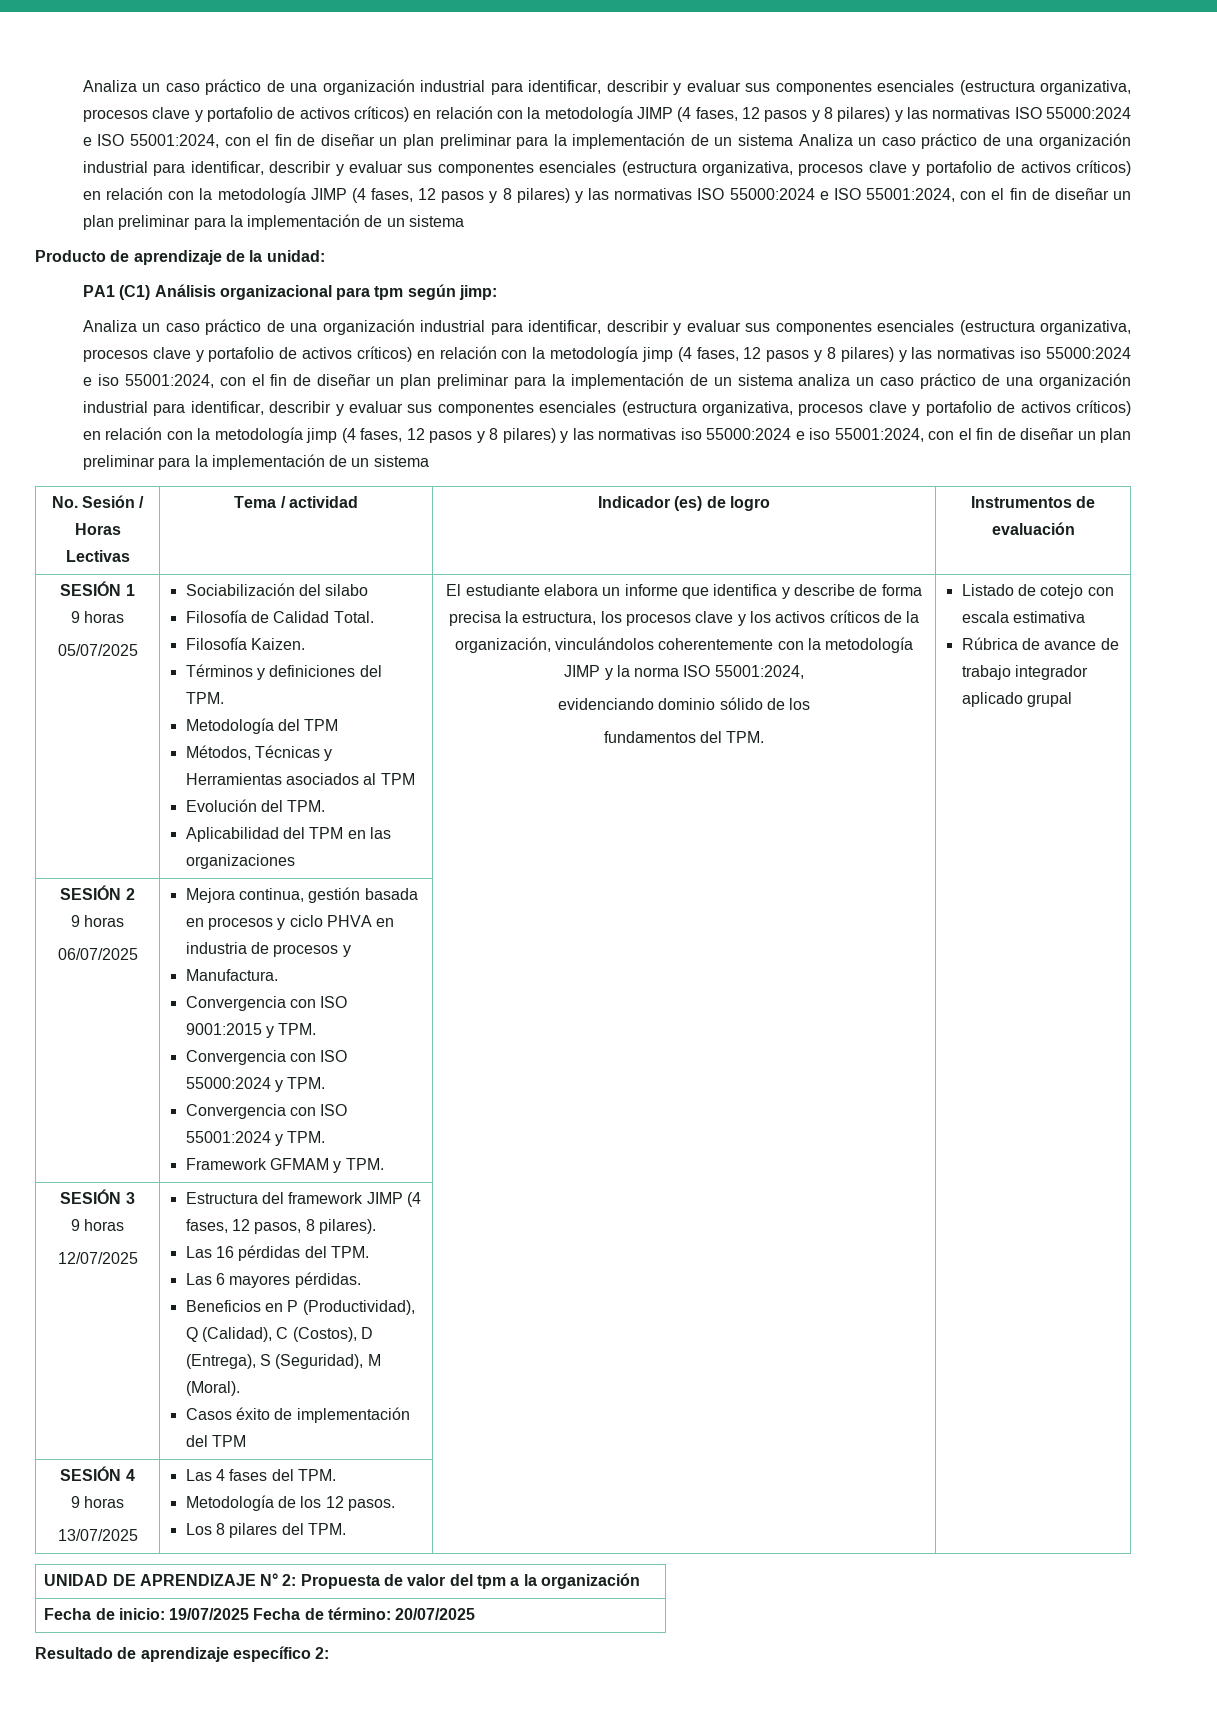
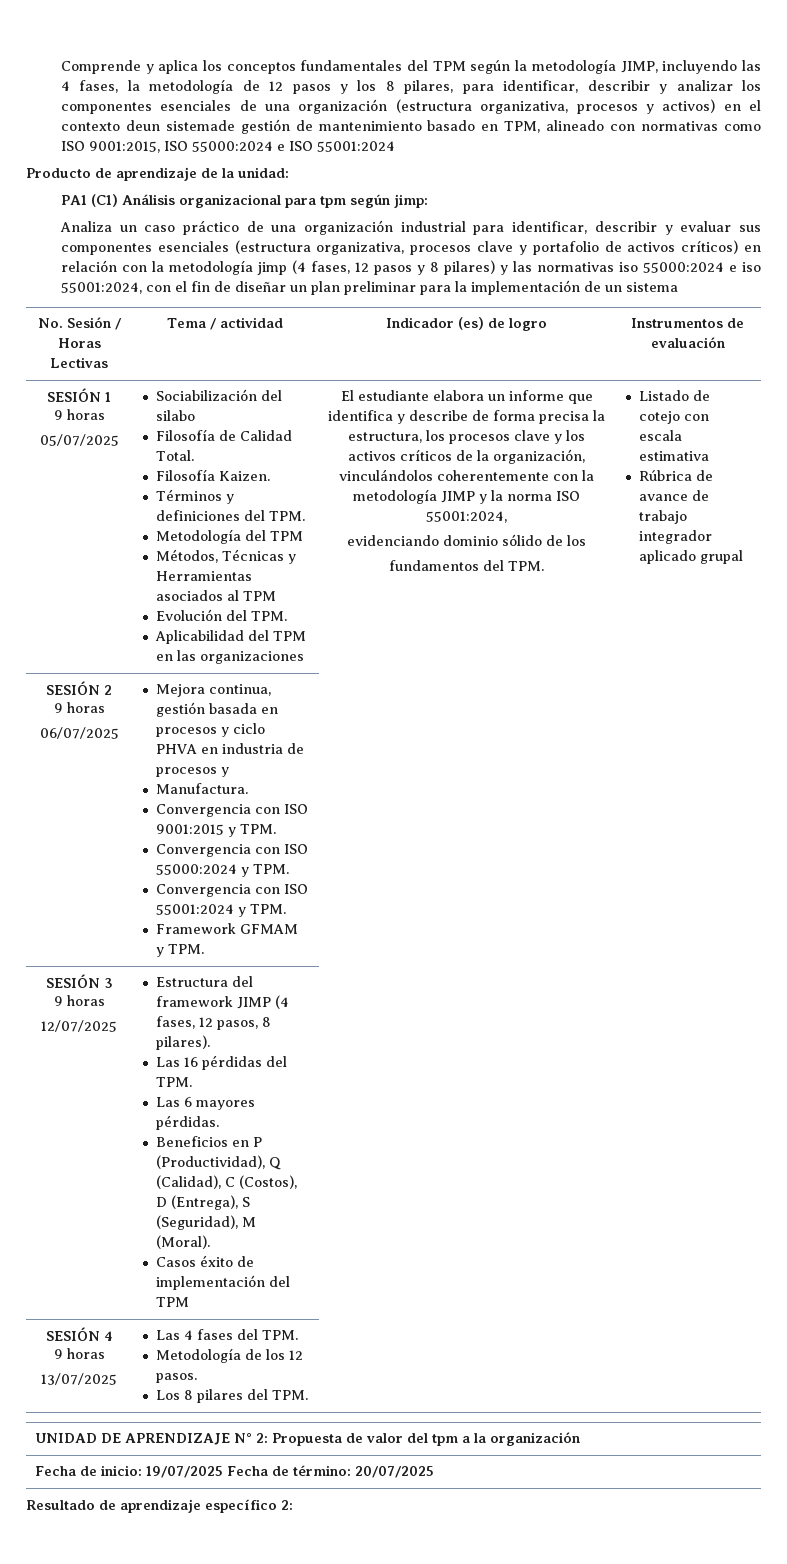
- Analiza un caso práctico de una organización industrial para identificar, describir y evaluar sus componentes esenciales (estructura organizativa, procesos clave y portafolio de activos críticos) en relación con la metodología JIMP (4 fases, 12 pasos y 8 pilares) y las normativas ISO 55000:2024 e ISO 55001:2024, con el fin de diseñar un plan preliminar para la implementación de un sistema Analiza un caso práctico de una organización industrial para identificar, describir y evaluar sus componentes esenciales (estructura organizativa, procesos clave y portafolio de activos críticos) en relación con la metodología JIMP (4 fases, 12 pasos y 8 pilares) y las normativas ISO 55000:2024 e ISO 55001:2024, con el fin de diseñar un plan preliminar para la implementación de un sistema
+ Comprende y aplica los conceptos fundamentales del TPM según la metodología JIMP, incluyendo las 4 fases, la metodología de 12 pasos y los 8 pilares, para identificar, describir y analizar los componentes esenciales de una organización (estructura organizativa, procesos y activos) en el contexto deun sistemade gestión de mantenimiento basado en TPM, alineado con normativas como ISO 9001:2015, ISO 55000:2024 e ISO 55001:2024
- Analiza un caso práctico de una organización industrial para identificar, describir y evaluar sus componentes esenciales (estructura organizativa, procesos clave y portafolio de activos críticos) en relación con la metodología jimp (4 fases, 12 pasos y 8 pilares) y las normativas iso 55000:2024 e iso 55001:2024, con el fin de diseñar un plan preliminar para la implementación de un sistema analiza un caso práctico de una organización industrial para identificar, describir y evaluar sus componentes esenciales (estructura organizativa, procesos clave y portafolio de activos críticos) en relación con la metodología jimp (4 fases, 12 pasos y 8 pilares) y las normativas iso 55000:2024 e iso 55001:2024, con el fin de diseñar un plan preliminar para la implementación de un sistema
+ Analiza un caso práctico de una organización industrial para identificar, describir y evaluar sus componentes esenciales (estructura organizativa, procesos clave y portafolio de activos críticos) en relación con la metodología jimp (4 fases, 12 pasos y 8 pilares) y las normativas iso 55000:2024 e iso 55001:2024, con el fin de diseñar un plan preliminar para la implementación de un sistema

